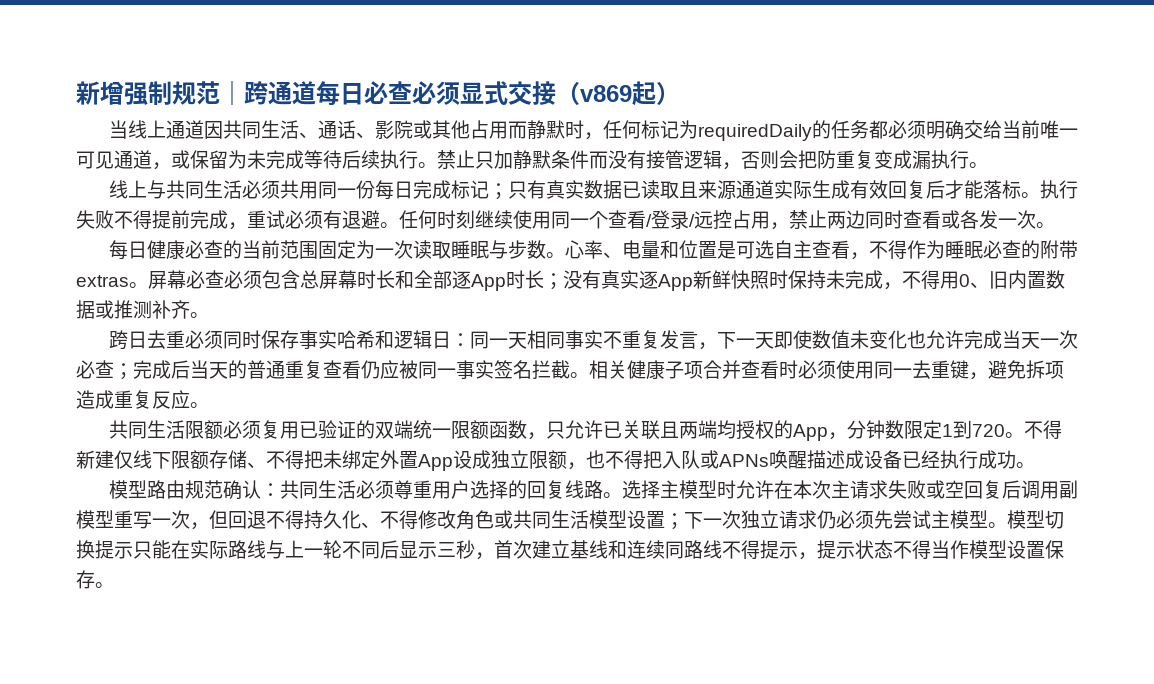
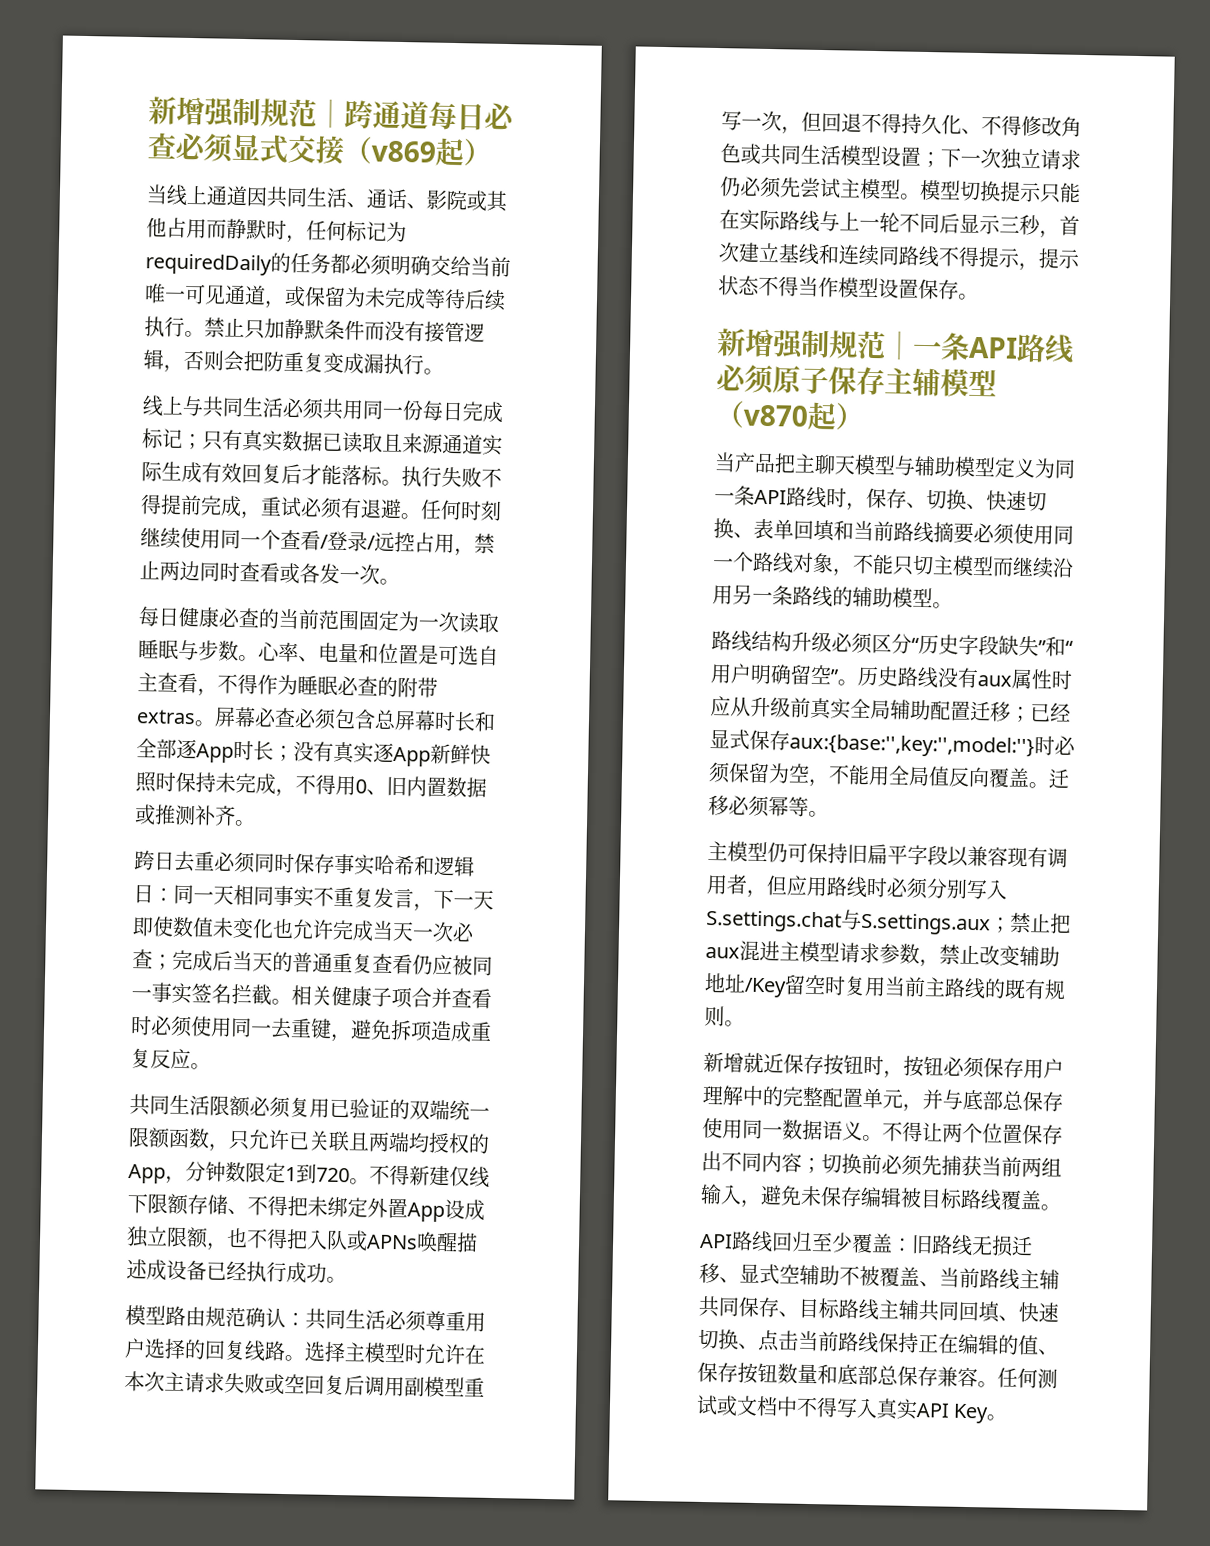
+ 新增强制规范｜一条API路线必须原子保存主辅模型（v870起）
+ 当产品把主聊天模型与辅助模型定义为同一条API路线时，保存、切换、快速切换、表单回填和当前路线摘要必须使用同一个路线对象，不能只切主模型而继续沿用另一条路线的辅助模型。
+ 路线结构升级必须区分“历史字段缺失”和“用户明确留空”。历史路线没有aux属性时应从升级前真实全局辅助配置迁移；已经显式保存aux:{base:'',key:'',model:''}时必须保留为空，不能用全局值反向覆盖。迁移必须幂等。
+ 主模型仍可保持旧扁平字段以兼容现有调用者，但应用路线时必须分别写入S.settings.chat与S.settings.aux；禁止把aux混进主模型请求参数，禁止改变辅助地址/Key留空时复用当前主路线的既有规则。
+ 新增就近保存按钮时，按钮必须保存用户理解中的完整配置单元，并与底部总保存使用同一数据语义。不得让两个位置保存出不同内容；切换前必须先捕获当前两组输入，避免未保存编辑被目标路线覆盖。
+ API路线回归至少覆盖：旧路线无损迁移、显式空辅助不被覆盖、当前路线主辅共同保存、目标路线主辅共同回填、快速切换、点击当前路线保持正在编辑的值、保存按钮数量和底部总保存兼容。任何测试或文档中不得写入真实API Key。

